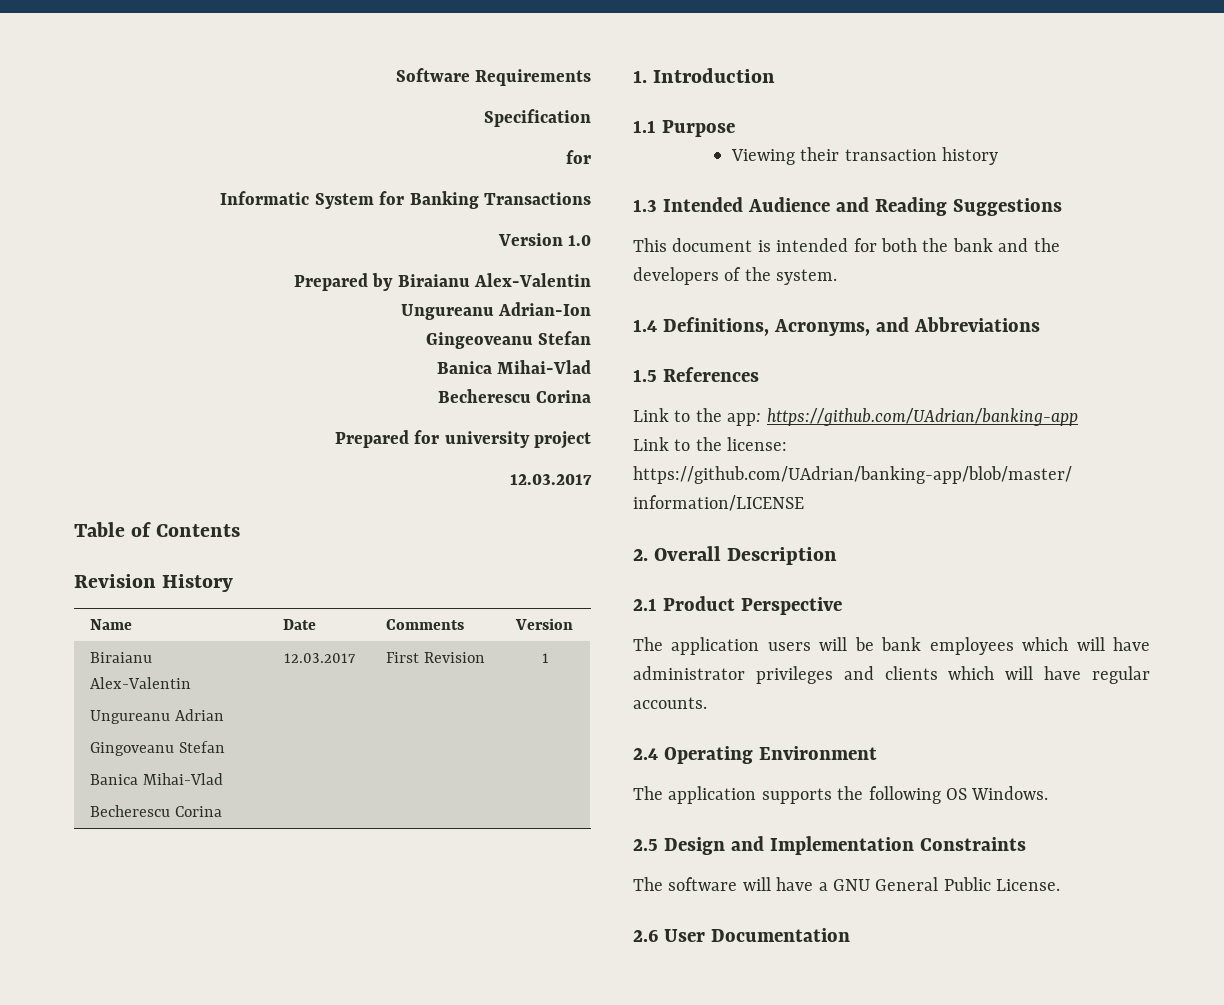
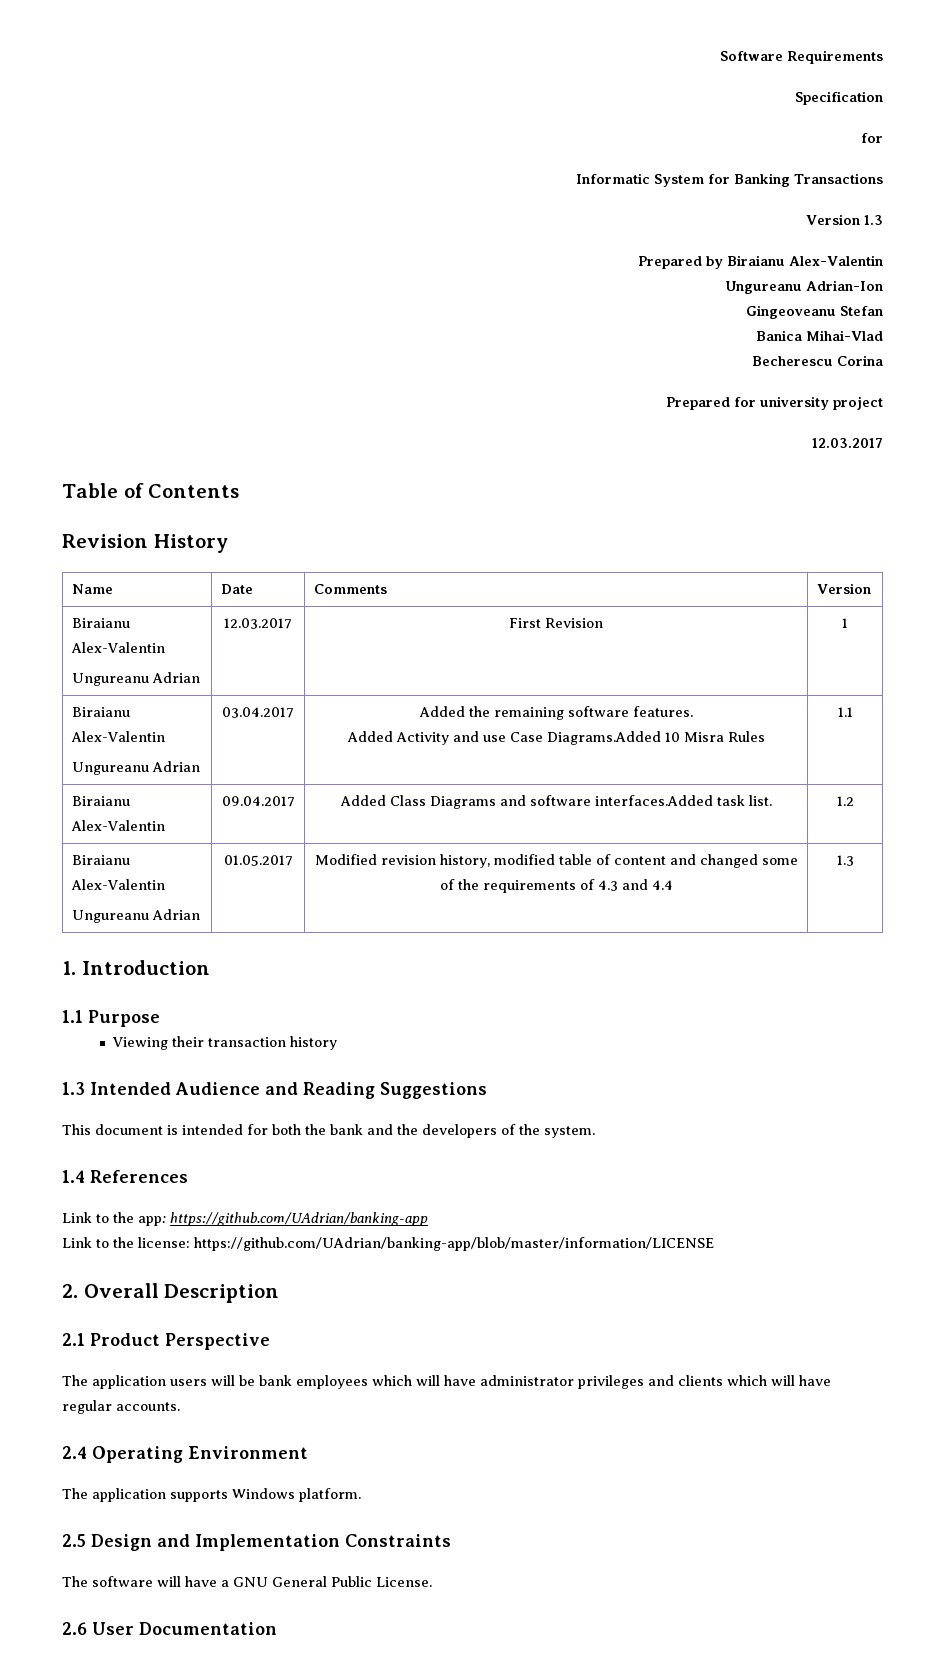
- Version 1.0
+ Version 1.3
  Name | Date | Comments | Version
  Biraianu Alex-Valentin
- Ungureanu Adrian
- Gingoveanu Stefan
- Banica Mihai-Vlad
- Becherescu Corina | 12.03.2017 | First Revision | 1
+ Ungureanu Adrian | 12.03.2017 | First Revision | 1
+ Biraianu Alex-Valentin
+ Ungureanu Adrian | 03.04.2017 | Added the remaining software features.
+ Added Activity and use Case Diagrams.Added 10 Misra Rules | 1.1
+ Biraianu Alex-Valentin | 09.04.2017 | Added Class Diagrams and software interfaces.Added task list. | 1.2
+ Biraianu Alex-Valentin
+ Ungureanu Adrian | 01.05.2017 | Modified revision history, modified table of content and changed some of the requirements of 4.3 and 4.4 | 1.3
- 1.4 Definitions, Acronyms, and Abbreviations
- 1.5 References
+ 1.4 References
- The application supports the following OS Windows.
+ The application supports Windows platform.

